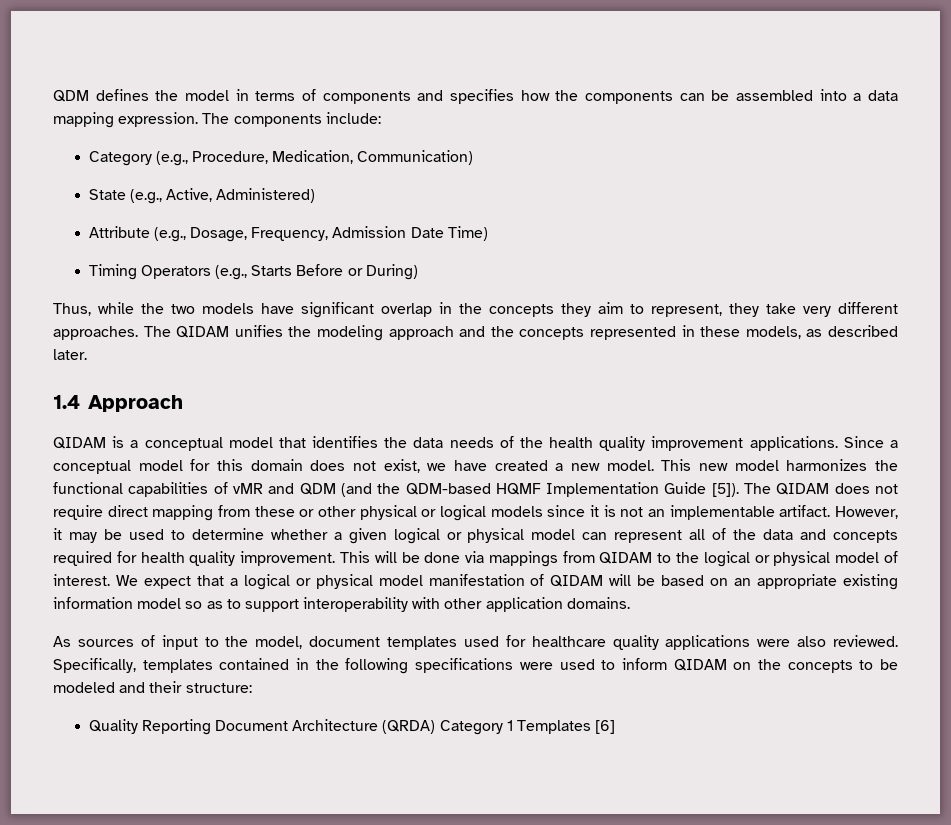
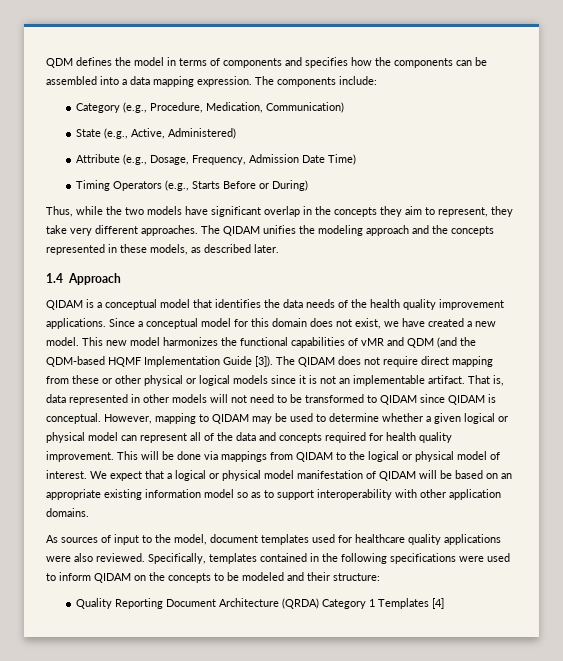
- This new model harmonizes the functional capabilities of vMR and QDM (and the QDM-based HQMF Implementation Guide [5]).
+ This new model harmonizes the functional capabilities of vMR and QDM (and the QDM-based HQMF Implementation Guide [3]).
- However, it may be used to determine whether a given logical or physical model can represent all of the data and concepts required for health quality improvement.
+ That is, data represented in other models will not need to be transformed to QIDAM since QIDAM is conceptual. However, mapping to QIDAM may be used to determine whether a given logical or physical model can represent all of the data and concepts required for health quality improvement.
- Quality Reporting Document Architecture (QRDA) Category 1 Templates [6]
+ Quality Reporting Document Architecture (QRDA) Category 1 Templates [4]

